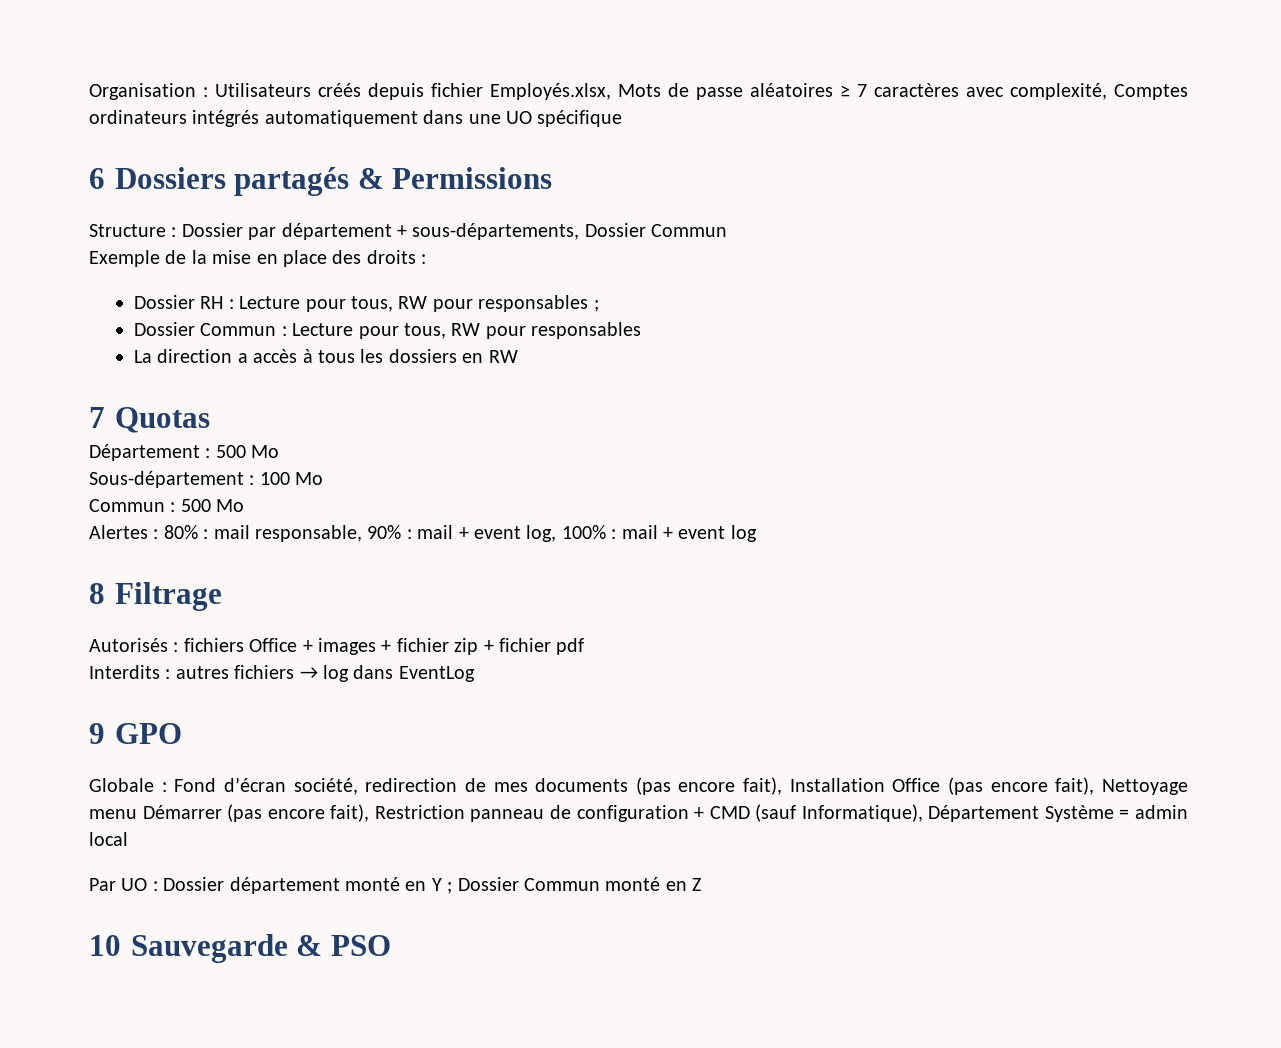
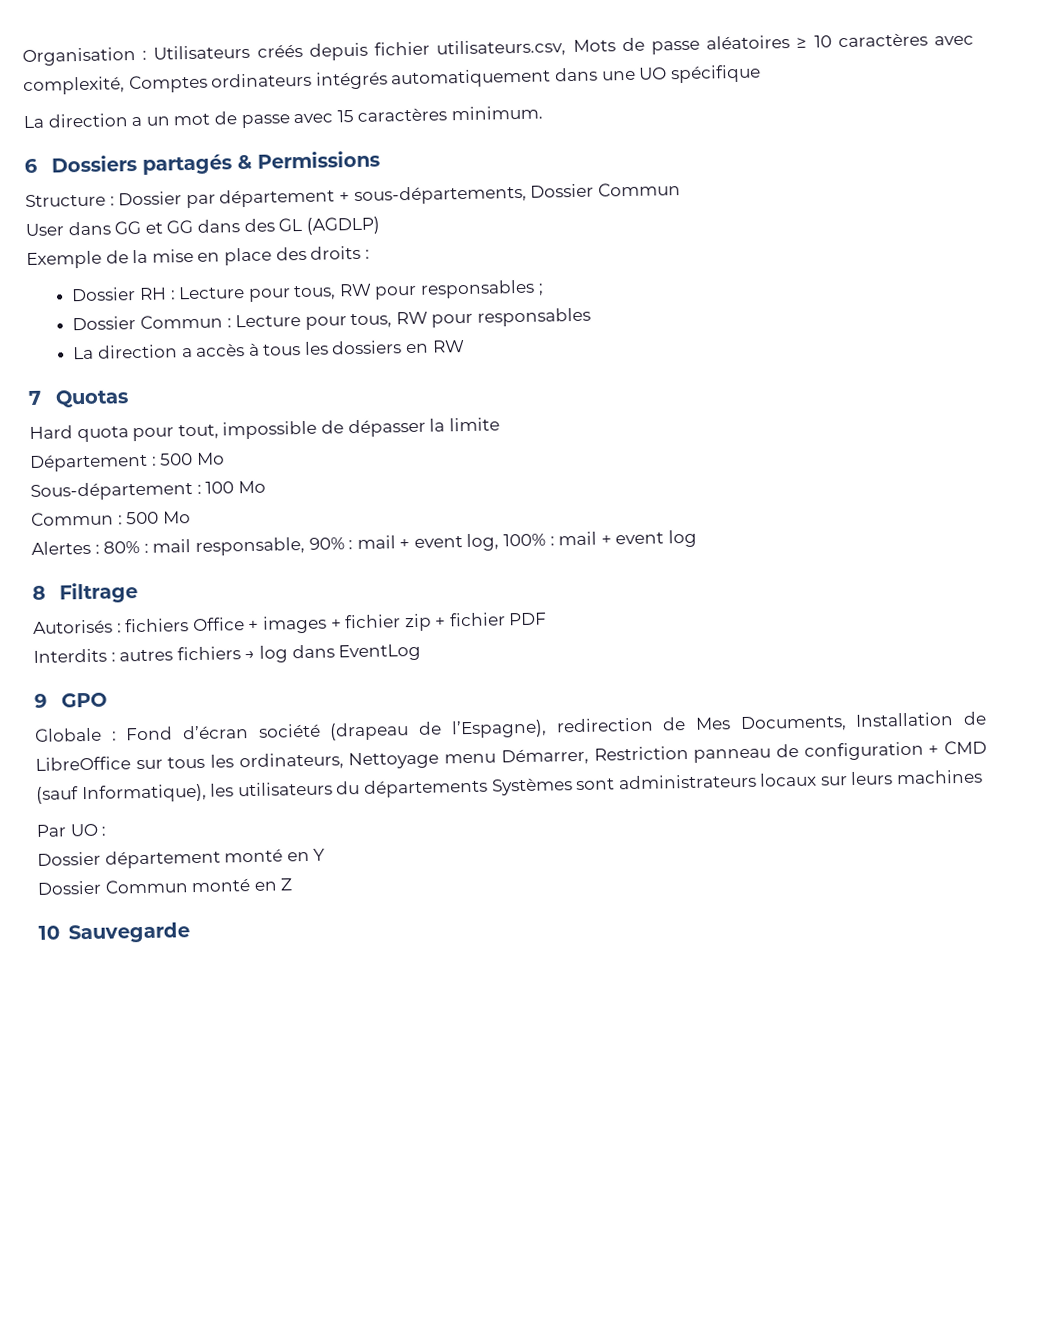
- Organisation : Utilisateurs créés depuis fichier Employés.xlsx, Mots de passe aléatoires ≥ 7 caractères avec complexité, Comptes ordinateurs intégrés automatiquement dans une UO spécifique
+ Organisation : Utilisateurs créés depuis fichier utilisateurs.csv, Mots de passe aléatoires ≥ 10 caractères avec complexité, Comptes ordinateurs intégrés automatiquement dans une UO spécifique
+ La direction a un mot de passe avec 15 caractères minimum.
+ User dans GG et GG dans des GL (AGDLP)
+ Hard quota pour tout, impossible de dépasser la limite
- Autorisés : fichiers Office + images + fichier zip + fichier pdf
+ Autorisés : fichiers Office + images + fichier zip + fichier PDF
- Globale : Fond d’écran société, redirection de mes documents (pas encore fait), Installation Office (pas encore fait), Nettoyage menu Démarrer (pas encore fait), Restriction panneau de configuration + CMD (sauf Informatique), Département Système = admin local
+ Globale : Fond d’écran société (drapeau de l’Espagne), redirection de Mes Documents, Installation de LibreOffice sur tous les ordinateurs, Nettoyage menu Démarrer, Restriction panneau de configuration + CMD (sauf Informatique), les utilisateurs du départements Systèmes sont administrateurs locaux sur leurs machines
- Par UO : Dossier département monté en Y ; Dossier Commun monté en Z
+ Par UO :
+ Dossier département monté en Y
+ Dossier Commun monté en Z
- 10 Sauvegarde & PSO
+ 10 Sauvegarde

